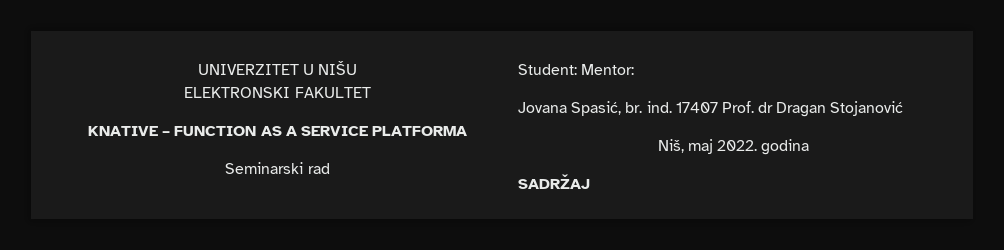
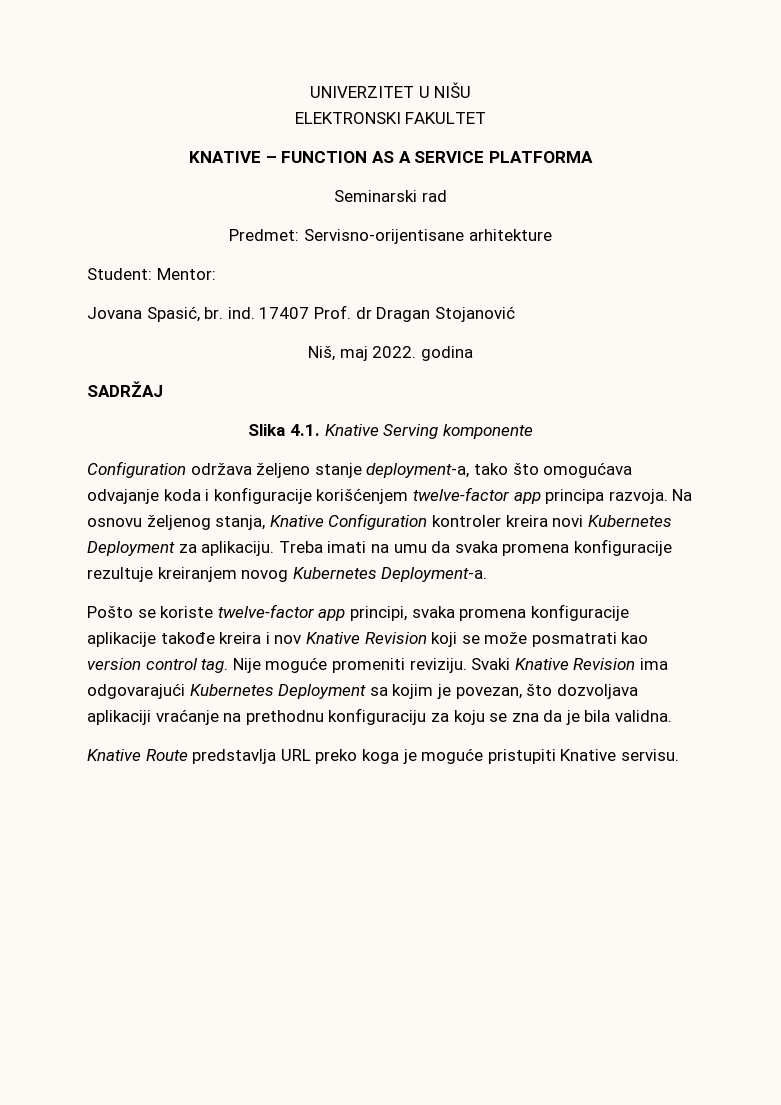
+ Predmet: Servisno-orijentisane arhitekture
+ Slika 4.1. Knative Serving komponente
+ Configuration održava željeno stanje deployment-a, tako što omogućava odvajanje koda i konfiguracije korišćenjem twelve-factor app principa razvoja. Na osnovu željenog stanja, Knative Configuration kontroler kreira novi Kubernetes Deployment za aplikaciju. Treba imati na umu da svaka promena konfiguracije rezultuje kreiranjem novog Kubernetes Deployment-a.
+ Pošto se koriste twelve-factor app principi, svaka promena konfiguracije aplikacije takođe kreira i nov Knative Revision koji se može posmatrati kao version control tag. Nije moguće promeniti reviziju. Svaki Knative Revision ima odgovarajući Kubernetes Deployment sa kojim je povezan, što dozvoljava aplikaciji vraćanje na prethodnu konfiguraciju za koju se zna da je bila validna.
+ Knative Route predstavlja URL preko koga je moguće pristupiti Knative servisu.

